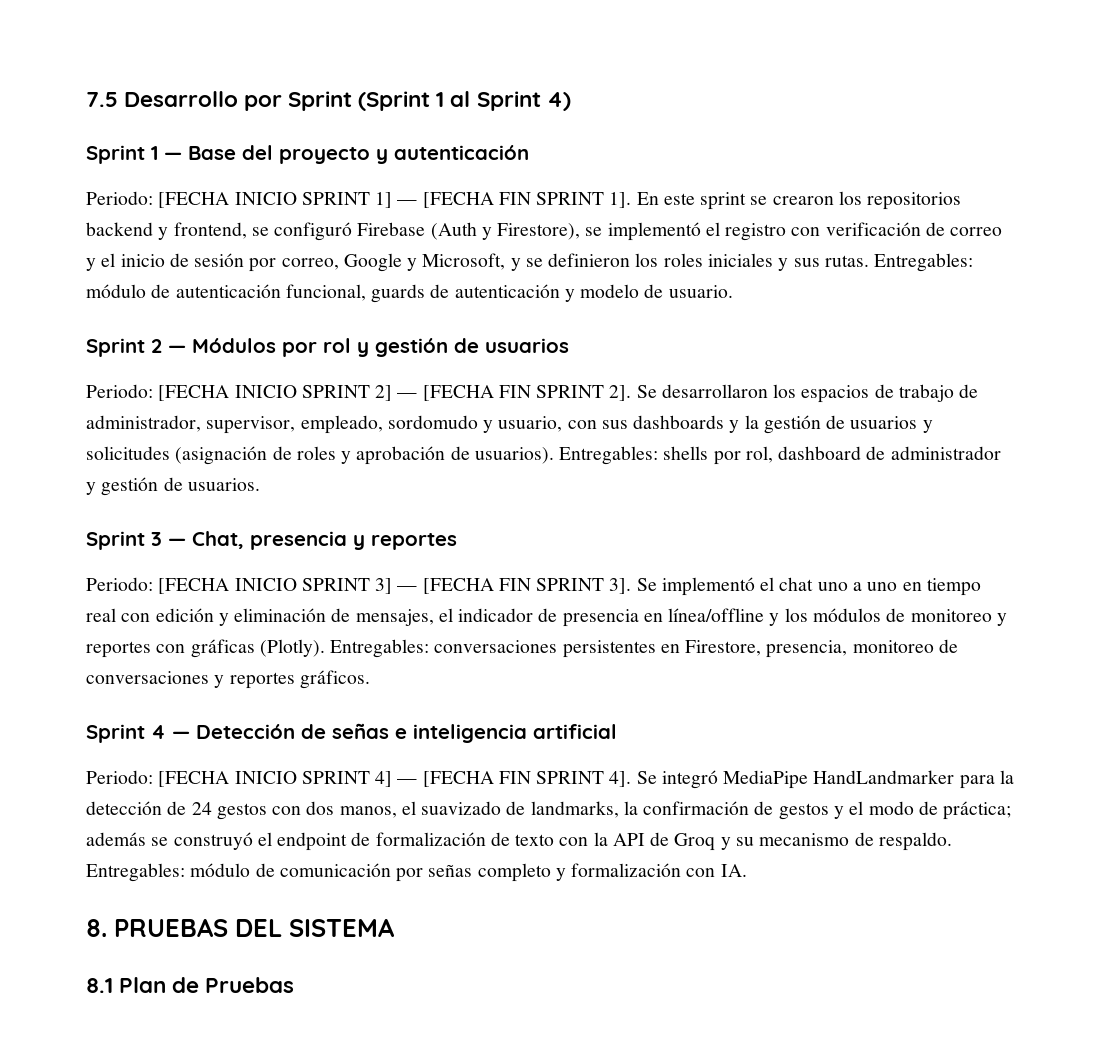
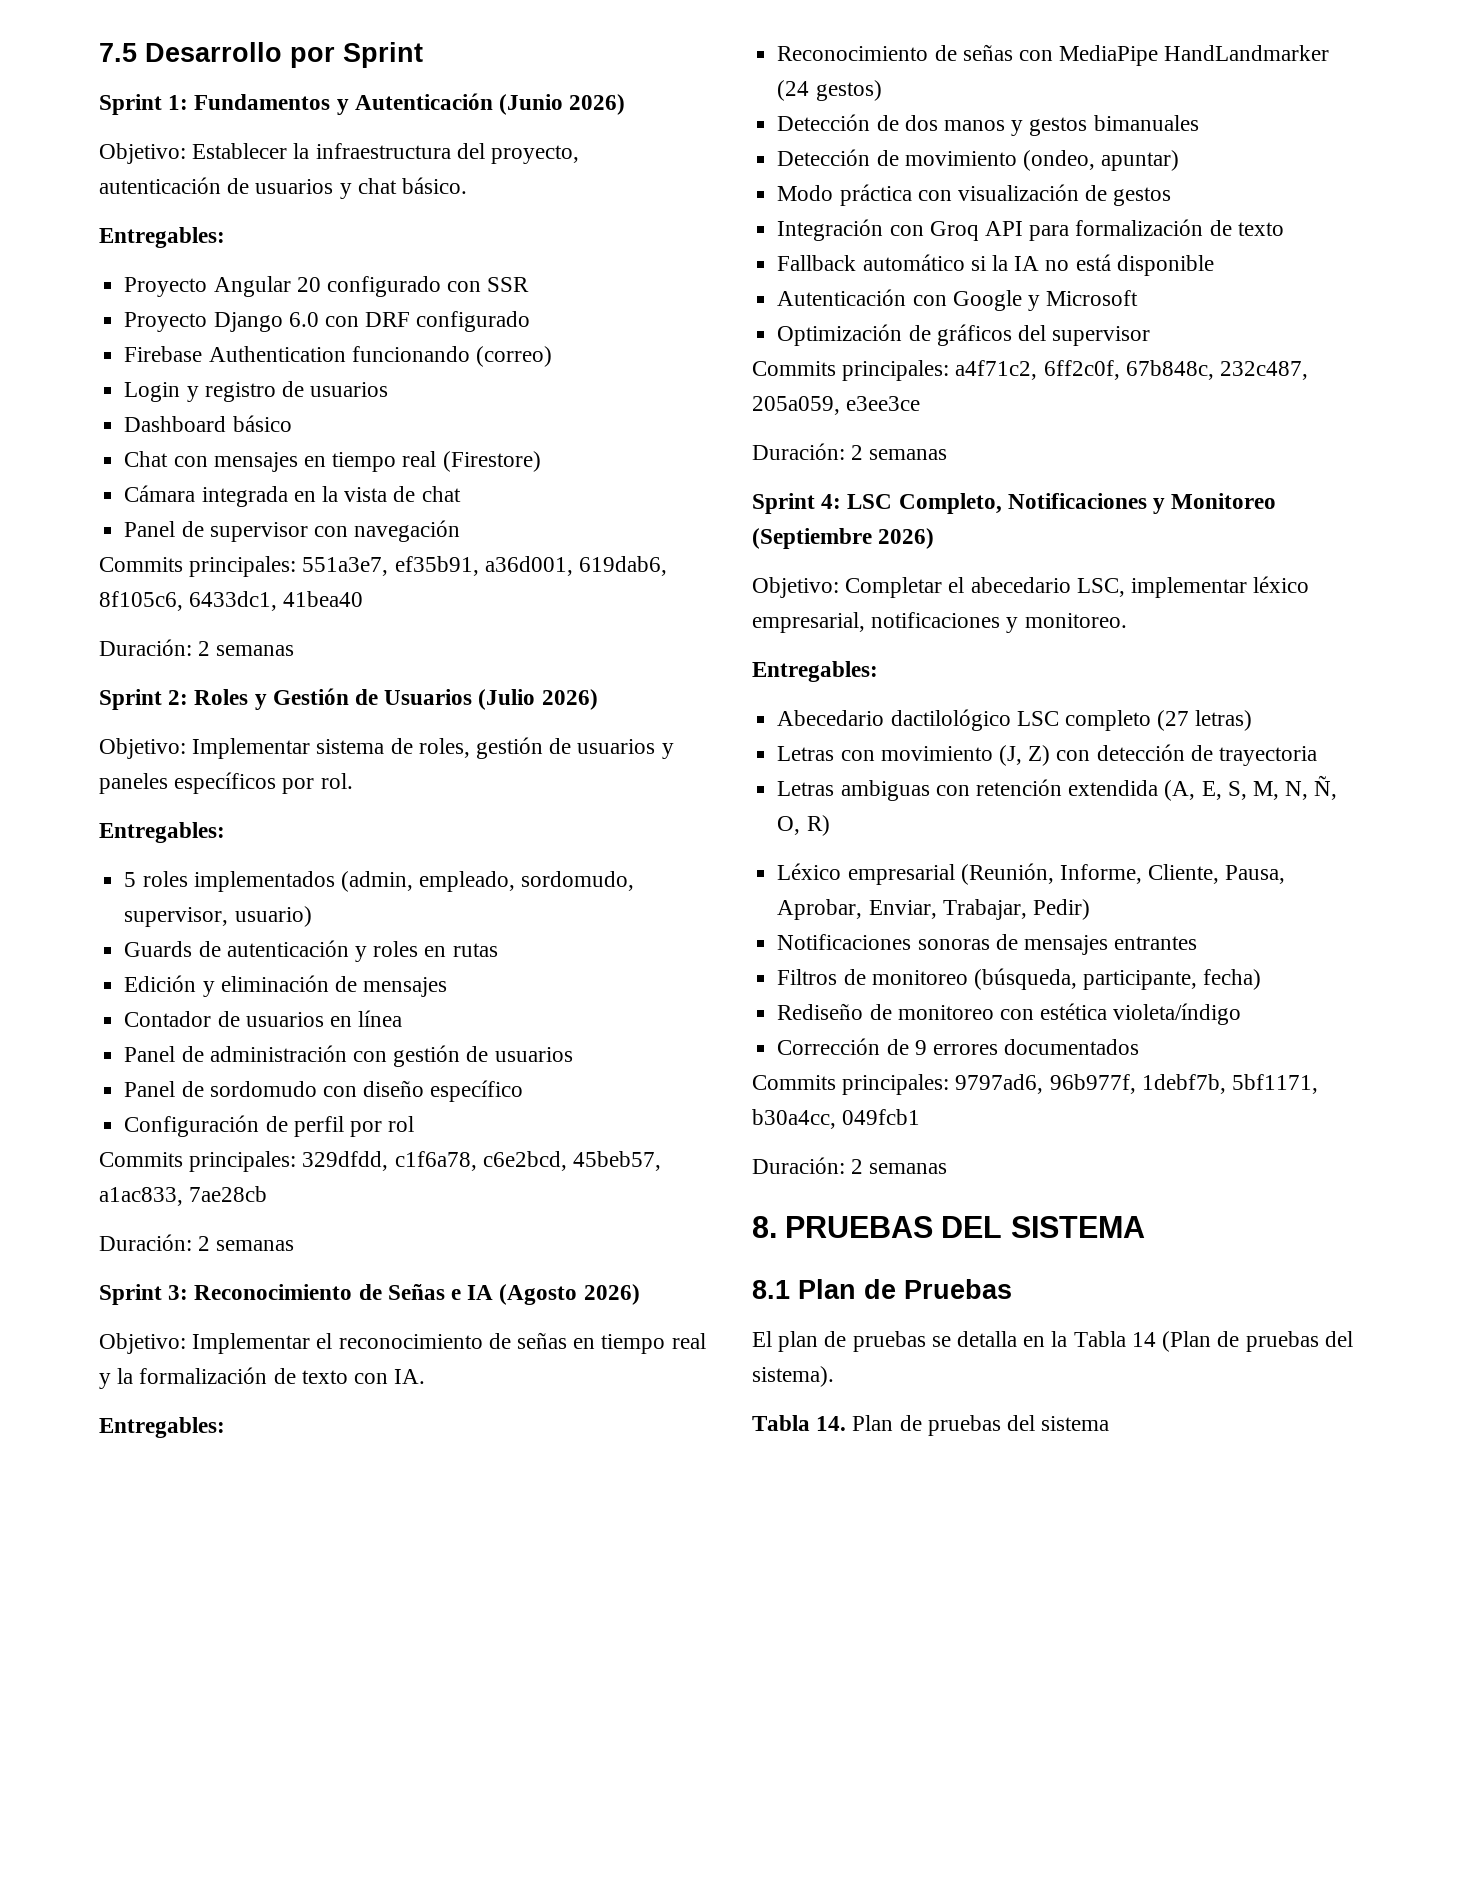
- 7.5 Desarrollo por Sprint (Sprint 1 al Sprint 4)
- Sprint 1 — Base del proyecto y autenticación
- Periodo: [FECHA INICIO SPRINT 1] — [FECHA FIN SPRINT 1]. En este sprint se crearon los repositorios backend y frontend, se configuró Firebase (Auth y Firestore), se implementó el registro con verificación de correo y el inicio de sesión por correo, Google y Microsoft, y se definieron los roles iniciales y sus rutas. Entregables: módulo de autenticación funcional, guards de autenticación y modelo de usuario.
- Sprint 2 — Módulos por rol y gestión de usuarios
- Periodo: [FECHA INICIO SPRINT 2] — [FECHA FIN SPRINT 2]. Se desarrollaron los espacios de trabajo de administrador, supervisor, empleado, sordomudo y usuario, con sus dashboards y la gestión de usuarios y solicitudes (asignación de roles y aprobación de usuarios). Entregables: shells por rol, dashboard de administrador y gestión de usuarios.
- Sprint 3 — Chat, presencia y reportes
- Periodo: [FECHA INICIO SPRINT 3] — [FECHA FIN SPRINT 3]. Se implementó el chat uno a uno en tiempo real con edición y eliminación de mensajes, el indicador de presencia en línea/offline y los módulos de monitoreo y reportes con gráficas (Plotly). Entregables: conversaciones persistentes en Firestore, presencia, monitoreo de conversaciones y reportes gráficos.
- Sprint 4 — Detección de señas e inteligencia artificial
- Periodo: [FECHA INICIO SPRINT 4] — [FECHA FIN SPRINT 4]. Se integró MediaPipe HandLandmarker para la detección de 24 gestos con dos manos, el suavizado de landmarks, la confirmación de gestos y el modo de práctica; además se construyó el endpoint de formalización de texto con la API de Groq y su mecanismo de respaldo. Entregables: módulo de comunicación por señas completo y formalización con IA.
+ 7.5 Desarrollo por Sprint
+ Sprint 1: Fundamentos y Autenticación (Junio 2026)
+ Objetivo: Establecer la infraestructura del proyecto, autenticación de usuarios y chat básico.
+ Entregables:
+ Proyecto Angular 20 configurado con SSR
+ Proyecto Django 6.0 con DRF configurado
+ Firebase Authentication funcionando (correo)
+ Login y registro de usuarios
+ Dashboard básico
+ Chat con mensajes en tiempo real (Firestore)
+ Cámara integrada en la vista de chat
+ Panel de supervisor con navegación
+ Commits principales: 551a3e7, ef35b91, a36d001, 619dab6, 8f105c6, 6433dc1, 41bea40
+ Duración: 2 semanas
+ Sprint 2: Roles y Gestión de Usuarios (Julio 2026)
+ Objetivo: Implementar sistema de roles, gestión de usuarios y paneles específicos por rol.
+ Entregables:
+ 5 roles implementados (admin, empleado, sordomudo, supervisor, usuario)
+ Guards de autenticación y roles en rutas
+ Edición y eliminación de mensajes
+ Contador de usuarios en línea
+ Panel de administración con gestión de usuarios
+ Panel de sordomudo con diseño específico
+ Configuración de perfil por rol
+ Commits principales: 329dfdd, c1f6a78, c6e2bcd, 45beb57, a1ac833, 7ae28cb
+ Duración: 2 semanas
+ Sprint 3: Reconocimiento de Señas e IA (Agosto 2026)
+ Objetivo: Implementar el reconocimiento de señas en tiempo real y la formalización de texto con IA.
+ Entregables:
+ Reconocimiento de señas con MediaPipe HandLandmarker (24 gestos)
+ Detección de dos manos y gestos bimanuales
+ Detección de movimiento (ondeo, apuntar)
+ Modo práctica con visualización de gestos
+ Integración con Groq API para formalización de texto
+ Fallback automático si la IA no está disponible
+ Autenticación con Google y Microsoft
+ Optimización de gráficos del supervisor
+ Commits principales: a4f71c2, 6ff2c0f, 67b848c, 232c487, 205a059, e3ee3ce
+ Duración: 2 semanas
+ Sprint 4: LSC Completo, Notificaciones y Monitoreo (Septiembre 2026)
+ Objetivo: Completar el abecedario LSC, implementar léxico empresarial, notificaciones y monitoreo.
+ Entregables:
+ Abecedario dactilológico LSC completo (27 letras)
+ Letras con movimiento (J, Z) con detección de trayectoria
+ Letras ambiguas con retención extendida (A, E, S, M, N, Ñ, O, R)
+ Léxico empresarial (Reunión, Informe, Cliente, Pausa, Aprobar, Enviar, Trabajar, Pedir)
+ Notificaciones sonoras de mensajes entrantes
+ Filtros de monitoreo (búsqueda, participante, fecha)
+ Rediseño de monitoreo con estética violeta/índigo
+ Corrección de 9 errores documentados
+ Commits principales: 9797ad6, 96b977f, 1debf7b, 5bf1171, b30a4cc, 049fcb1
+ Duración: 2 semanas
+ El plan de pruebas se detalla en la Tabla 14 (Plan de pruebas del sistema).
+ Tabla 14. Plan de pruebas del sistema

